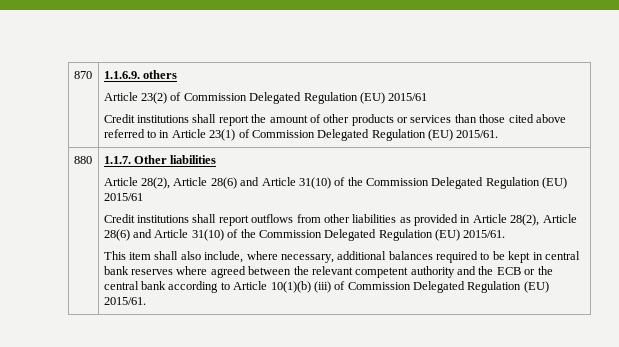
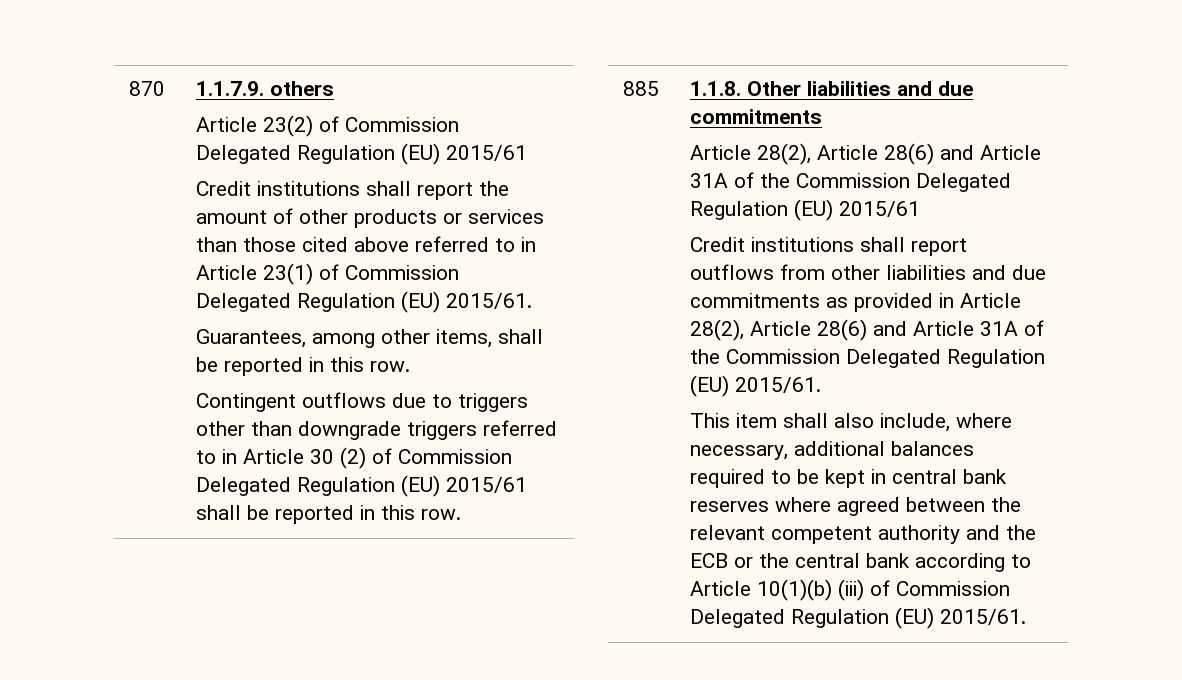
- 1.1.6.9. others
+ 1.1.7.9. others
- 880 | 1.1.7. Other liabilities
- Article 28(2), Article 28(6) and Article 31(10) of the Commission Delegated Regulation (EU) 2015/61
+ Guarantees, among other items, shall be reported in this row.
+ Contingent outflows due to triggers other than downgrade triggers referred to in Article 30 (2) of Commission Delegated Regulation (EU) 2015/61 shall be reported in this row.
+ 885 | 1.1.8. Other liabilities and due commitments
+ Article 28(2), Article 28(6) and Article 31A of the Commission Delegated Regulation (EU) 2015/61
- Credit institutions shall report outflows from other liabilities as provided in Article 28(2), Article 28(6) and Article 31(10) of the Commission Delegated Regulation (EU) 2015/61.
+ Credit institutions shall report outflows from other liabilities and due commitments as provided in Article 28(2), Article 28(6) and Article 31A of the Commission Delegated Regulation (EU) 2015/61.

